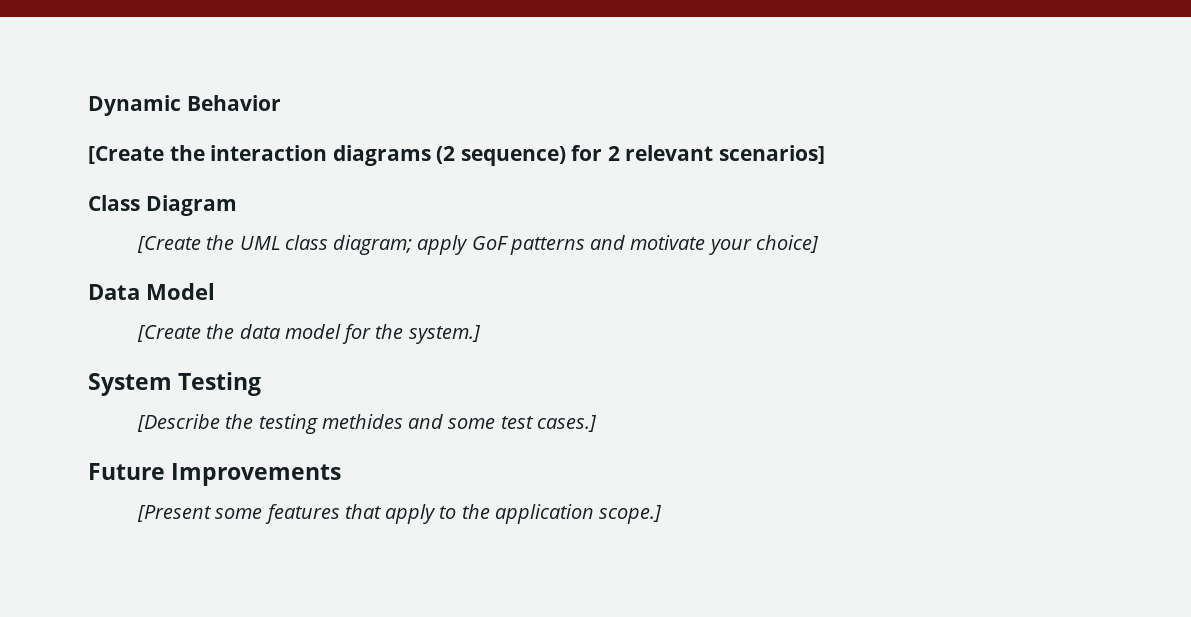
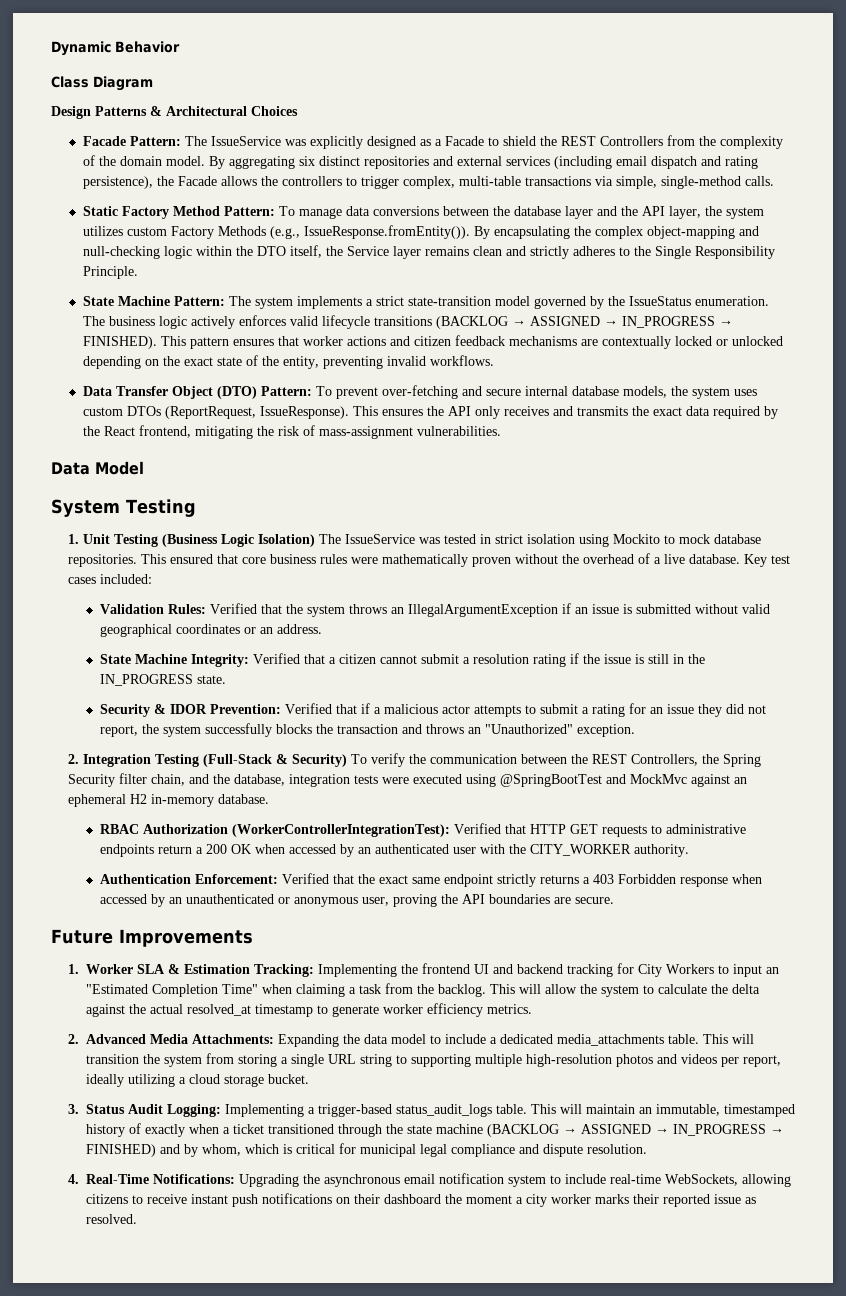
- [Create the interaction diagrams (2 sequence) for 2 relevant scenarios]
  Class Diagram
- [Create the UML class diagram; apply GoF patterns and motivate your choice]
+ Design Patterns & Architectural Choices
+ Facade Pattern: The IssueService was explicitly designed as a Facade to shield the REST Controllers from the complexity of the domain model. By aggregating six distinct repositories and external services (including email dispatch and rating persistence), the Facade allows the controllers to trigger complex, multi-table transactions via simple, single-method calls.
+ Static Factory Method Pattern: To manage data conversions between the database layer and the API layer, the system utilizes custom Factory Methods (e.g., IssueResponse.fromEntity()). By encapsulating the complex object-mapping and null-checking logic within the DTO itself, the Service layer remains clean and strictly adheres to the Single Responsibility Principle.
+ State Machine Pattern: The system implements a strict state-transition model governed by the IssueStatus enumeration. The business logic actively enforces valid lifecycle transitions (BACKLOG → ASSIGNED → IN_PROGRESS → FINISHED). This pattern ensures that worker actions and citizen feedback mechanisms are contextually locked or unlocked depending on the exact state of the entity, preventing invalid workflows.
+ Data Transfer Object (DTO) Pattern: To prevent over-fetching and secure internal database models, the system uses custom DTOs (ReportRequest, IssueResponse). This ensures the API only receives and transmits the exact data required by the React frontend, mitigating the risk of mass-assignment vulnerabilities.
  Data Model
- [Create the data model for the system.]
  System Testing
- [Describe the testing methides and some test cases.]
+ 1. Unit Testing (Business Logic Isolation) The IssueService was tested in strict isolation using Mockito to mock database repositories. This ensured that core business rules were mathematically proven without the overhead of a live database. Key test cases included:
+ Validation Rules: Verified that the system throws an IllegalArgumentException if an issue is submitted without valid geographical coordinates or an address.
+ State Machine Integrity: Verified that a citizen cannot submit a resolution rating if the issue is still in the IN_PROGRESS state.
+ Security & IDOR Prevention: Verified that if a malicious actor attempts to submit a rating for an issue they did not report, the system successfully blocks the transaction and throws an "Unauthorized" exception.
+ 2. Integration Testing (Full-Stack & Security) To verify the communication between the REST Controllers, the Spring Security filter chain, and the database, integration tests were executed using @SpringBootTest and MockMvc against an ephemeral H2 in-memory database.
+ RBAC Authorization (WorkerControllerIntegrationTest): Verified that HTTP GET requests to administrative endpoints return a 200 OK when accessed by an authenticated user with the CITY_WORKER authority.
+ Authentication Enforcement: Verified that the exact same endpoint strictly returns a 403 Forbidden response when accessed by an unauthenticated or anonymous user, proving the API boundaries are secure.
  Future Improvements
- [Present some features that apply to the application scope.]
+ 1. Worker SLA & Estimation Tracking: Implementing the frontend UI and backend tracking for City Workers to input an "Estimated Completion Time" when claiming a task from the backlog. This will allow the system to calculate the delta against the actual resolved_at timestamp to generate worker efficiency metrics.
+ 2. Advanced Media Attachments: Expanding the data model to include a dedicated media_attachments table. This will transition the system from storing a single URL string to supporting multiple high-resolution photos and videos per report, ideally utilizing a cloud storage bucket.
+ 3. Status Audit Logging: Implementing a trigger-based status_audit_logs table. This will maintain an immutable, timestamped history of exactly when a ticket transitioned through the state machine (BACKLOG → ASSIGNED → IN_PROGRESS → FINISHED) and by whom, which is critical for municipal legal compliance and dispute resolution.
+ 4. Real-Time Notifications: Upgrading the asynchronous email notification system to include real-time WebSockets, allowing citizens to receive instant push notifications on their dashboard the moment a city worker marks their reported issue as resolved.

